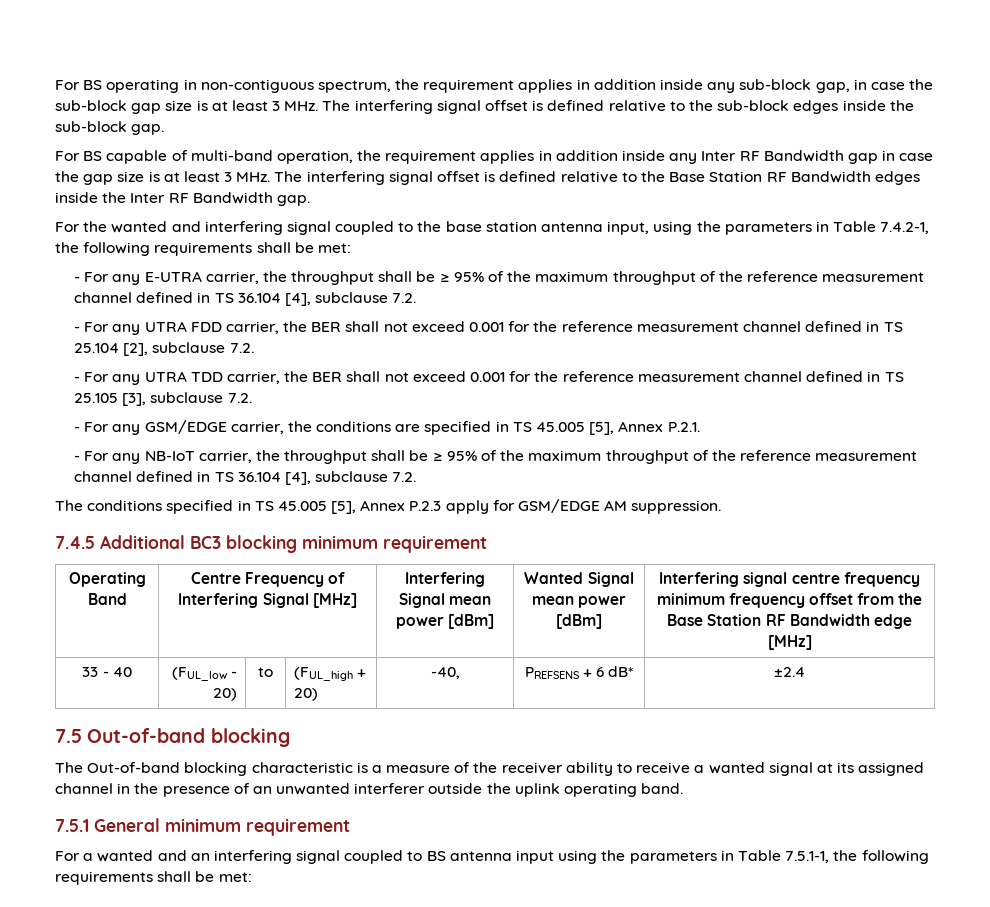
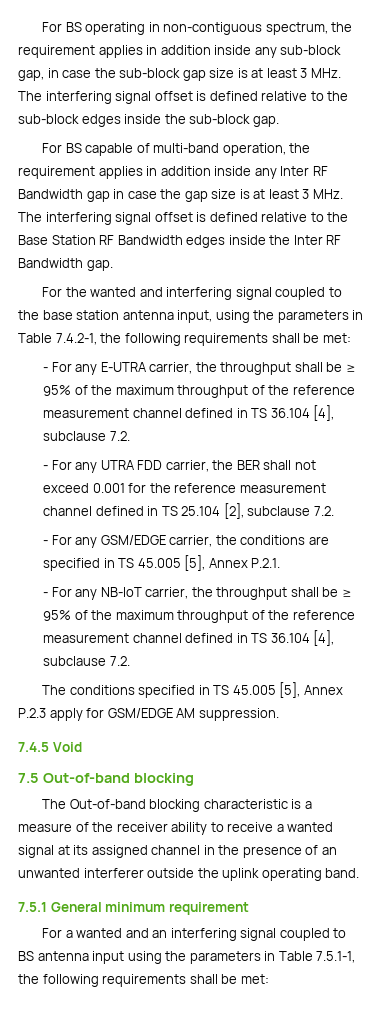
- - For any UTRA TDD carrier, the BER shall not exceed 0.001 for the reference measurement channel defined in TS 25.105 [3], subclause 7.2.
- 7.4.5 Additional BC3 blocking minimum requirement
- Operating Band | Centre Frequency of Interfering Signal [MHz] | Interfering Signal mean power [dBm] | Wanted Signal mean power [dBm] | Interfering signal centre frequency minimum frequency offset from the Base Station RF Bandwidth edge [MHz]
- 33 - 40 | (FUL_low - 20) | to | (FUL_high + 20) | -40, | PREFSENS + 6 dB* | ±2.4
+ 7.4.5 Void

